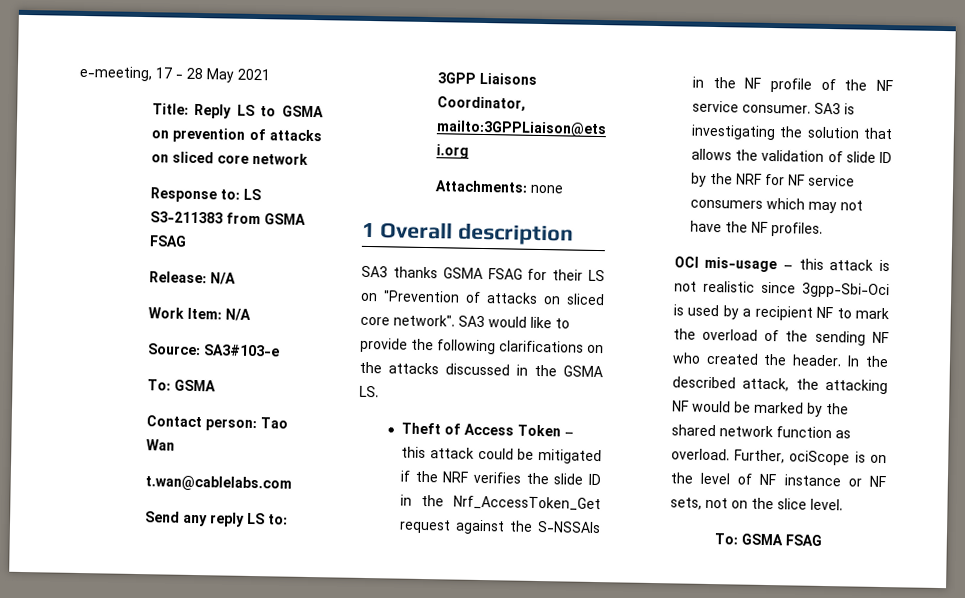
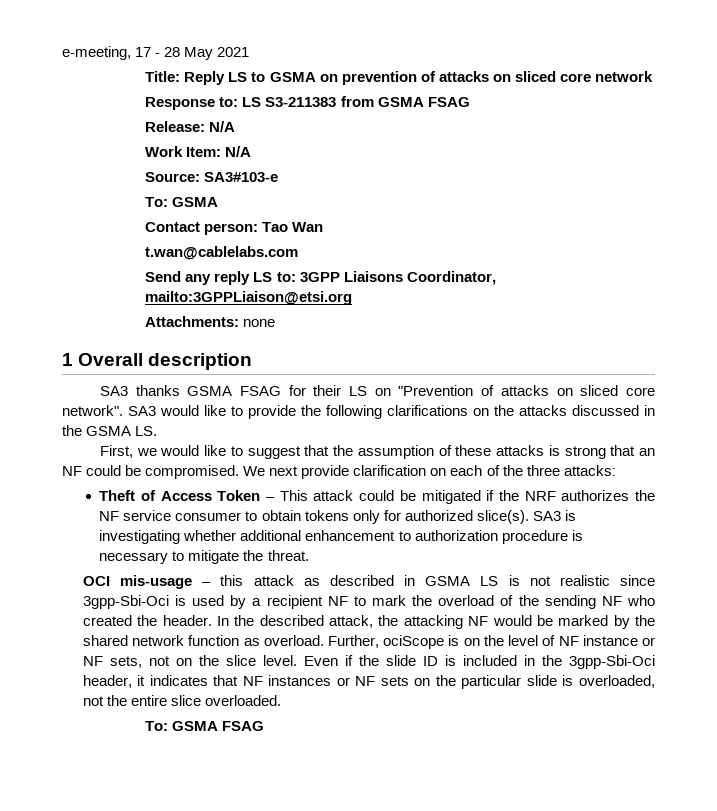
+ First, we would like to suggest that the assumption of these attacks is strong that an NF could be compromised. We next provide clarification on each of the three attacks:
- Theft of Access Token – this attack could be mitigated if the NRF verifies the slide ID in the Nrf_AccessToken_Get request against the S-NSSAIs in the NF profile of the NF service consumer. SA3 is investigating the solution that allows the validation of slide ID by the NRF for NF service consumers which may not have the NF profiles.
+ Theft of Access Token – This attack could be mitigated if the NRF authorizes the NF service consumer to obtain tokens only for authorized slice(s). SA3 is investigating whether additional enhancement to authorization procedure is necessary to mitigate the threat.
- OCI mis-usage – this attack is not realistic since 3gpp-Sbi-Oci is used by a recipient NF to mark the overload of the sending NF who created the header.
+ OCI mis-usage – this attack as described in GSMA LS is not realistic since 3gpp-Sbi-Oci is used by a recipient NF to mark the overload of the sending NF who created the header.
+ Even if the slide ID is included in the 3gpp-Sbi-Oci header, it indicates that NF instances or NF sets on the particular slide is overloaded, not the entire slice overloaded.

